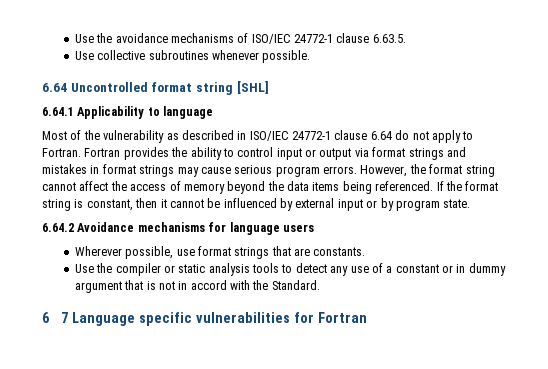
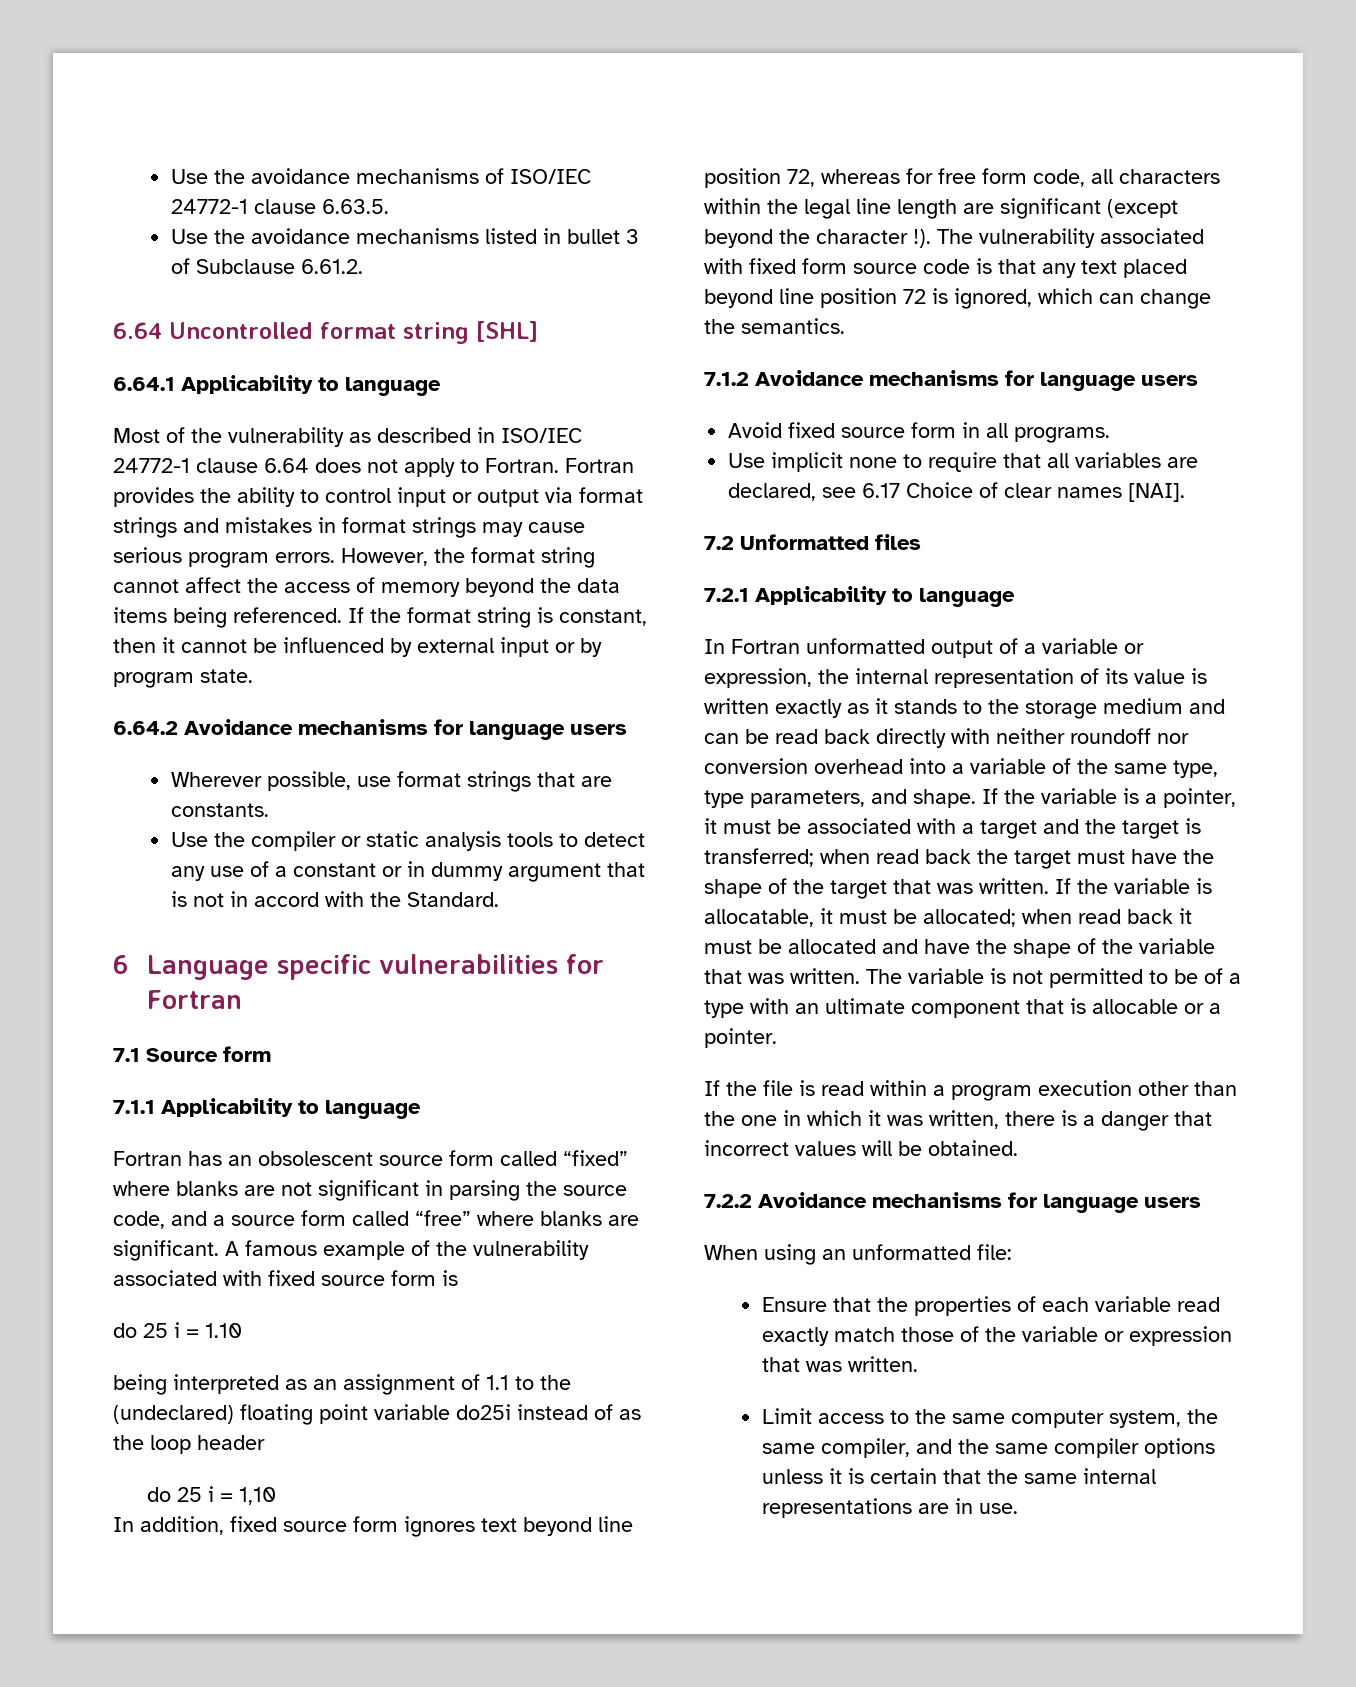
- Use collective subroutines whenever possible.
+ Use the avoidance mechanisms listed in bullet 3 of Subclause 6.61.2.
- Most of the vulnerability as described in ISO/IEC 24772-1 clause 6.64 do not apply to Fortran.
+ Most of the vulnerability as described in ISO/IEC 24772-1 clause 6.64 does not apply to Fortran.
- 6 7 Language specific vulnerabilities for Fortran
+ 6 Language specific vulnerabilities for Fortran
+ 7.1 Source form
+ 7.1.1 Applicability to language
+ Fortran has an obsolescent source form called “fixed” where blanks are not significant in parsing the source code, and a source form called “free” where blanks are significant. A famous example of the vulnerability associated with fixed source form is
+ do 25 i = 1.10
+ being interpreted as an assignment of 1.1 to the (undeclared) floating point variable do25i instead of as the loop header
+ do 25 i = 1,10
+ In addition, fixed source form ignores text beyond line position 72, whereas for free form code, all characters within the legal line length are significant (except beyond the character !). The vulnerability associated with fixed form source code is that any text placed beyond line position 72 is ignored, which can change the semantics.
+ 7.1.2 Avoidance mechanisms for language users
+ Avoid fixed source form in all programs.
+ Use implicit none to require that all variables are declared, see 6.17 Choice of clear names [NAI].
+ 7.2 Unformatted files
+ 7.2.1 Applicability to language
+ In Fortran unformatted output of a variable or expression, the internal representation of its value is written exactly as it stands to the storage medium and can be read back directly with neither roundoff nor conversion overhead into a variable of the same type, type parameters, and shape. If the variable is a pointer, it must be associated with a target and the target is transferred; when read back the target must have the shape of the target that was written. If the variable is allocatable, it must be allocated; when read back it must be allocated and have the shape of the variable that was written. The variable is not permitted to be of a type with an ultimate component that is allocable or a pointer.
+ If the file is read within a program execution other than the one in which it was written, there is a danger that incorrect values will be obtained.
+ 7.2.2 Avoidance mechanisms for language users
+ When using an unformatted file:
+ Ensure that the properties of each variable read exactly match those of the variable or expression that was written.
+ Limit access to the same computer system, the same compiler, and the same compiler options unless it is certain that the same internal representations are in use.

